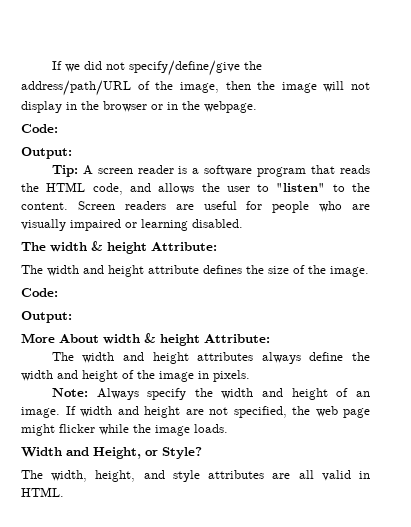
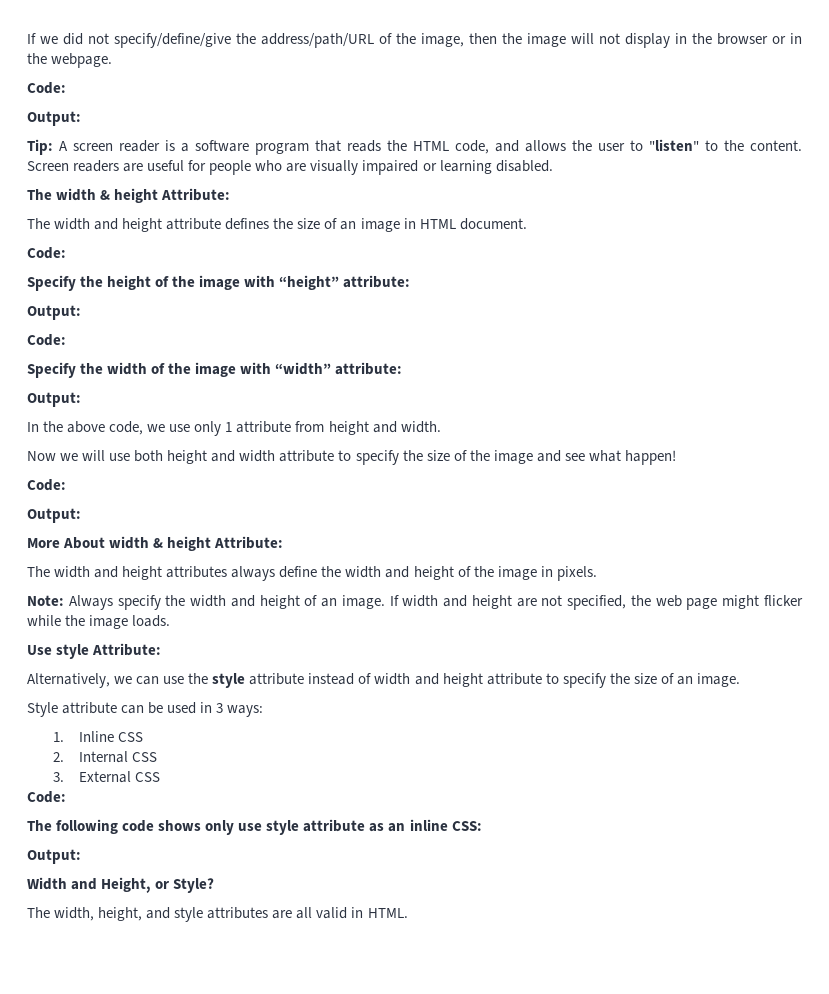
- The width and height attribute defines the size of the image.
+ The width and height attribute defines the size of an image in HTML document.
+ Code:
+ Specify the height of the image with “height” attribute:
+ Output:
+ Code:
+ Specify the width of the image with “width” attribute:
+ Output:
+ In the above code, we use only 1 attribute from height and width.
+ Now we will use both height and width attribute to specify the size of the image and see what happen!
+ Use style Attribute:
+ Alternatively, we can use the style attribute instead of width and height attribute to specify the size of an image.
+ Style attribute can be used in 3 ways:
+ 1. Inline CSS
+ 2. Internal CSS
+ 3. External CSS
+ Code:
+ The following code shows only use style attribute as an inline CSS:
+ Output:

